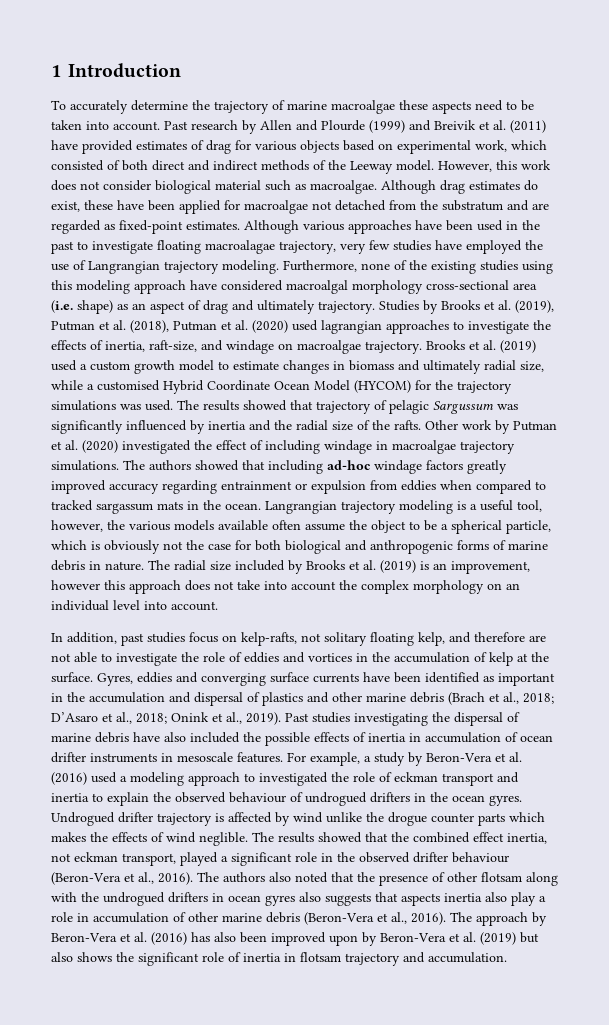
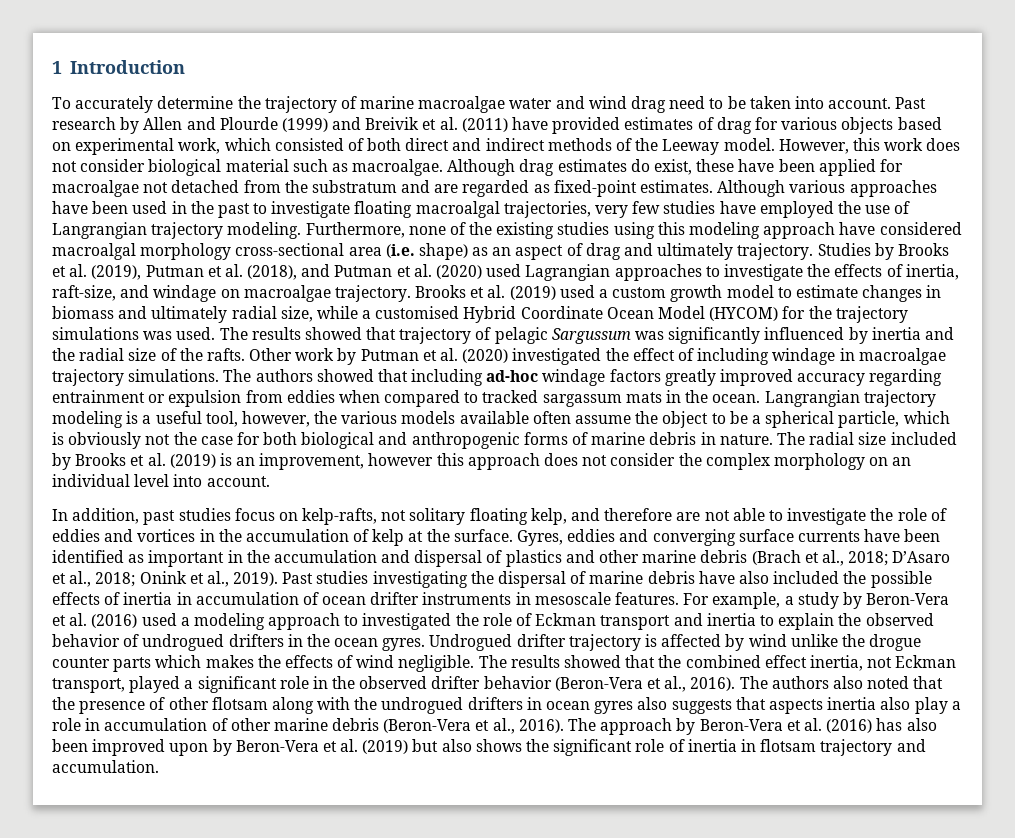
- To accurately determine the trajectory of marine macroalgae these aspects need to be taken into account.
+ To accurately determine the trajectory of marine macroalgae water and wind drag need to be taken into account.
- Although various approaches have been used in the past to investigate floating macroalagae trajectory, very few studies have employed the use of Langrangian trajectory modeling.
+ Although various approaches have been used in the past to investigate floating macroalgal trajectories, very few studies have employed the use of Langrangian trajectory modeling.
- Studies by Brooks et al. (2019), Putman et al. (2018), Putman et al. (2020) used lagrangian approaches to investigate the effects of inertia, raft-size, and windage on macroalgae trajectory.
+ Studies by Brooks et al. (2019), Putman et al. (2018), and Putman et al. (2020) used Lagrangian approaches to investigate the effects of inertia, raft-size, and windage on macroalgae trajectory.
- The radial size included by Brooks et al. (2019) is an improvement, however this approach does not take into account the complex morphology on an individual level into account.
+ The radial size included by Brooks et al. (2019) is an improvement, however this approach does not consider the complex morphology on an individual level into account.
- For example, a study by Beron-Vera et al. (2016) used a modeling approach to investigated the role of eckman transport and inertia to explain the observed behaviour of undrogued drifters in the ocean gyres.
+ For example, a study by Beron-Vera et al. (2016) used a modeling approach to investigated the role of Eckman transport and inertia to explain the observed behavior of undrogued drifters in the ocean gyres.
- Undrogued drifter trajectory is affected by wind unlike the drogue counter parts which makes the effects of wind neglible.
+ Undrogued drifter trajectory is affected by wind unlike the drogue counter parts which makes the effects of wind negligible.
- The results showed that the combined effect inertia, not eckman transport, played a significant role in the observed drifter behaviour (Beron-Vera et al., 2016).
+ The results showed that the combined effect inertia, not Eckman transport, played a significant role in the observed drifter behavior (Beron-Vera et al., 2016).

